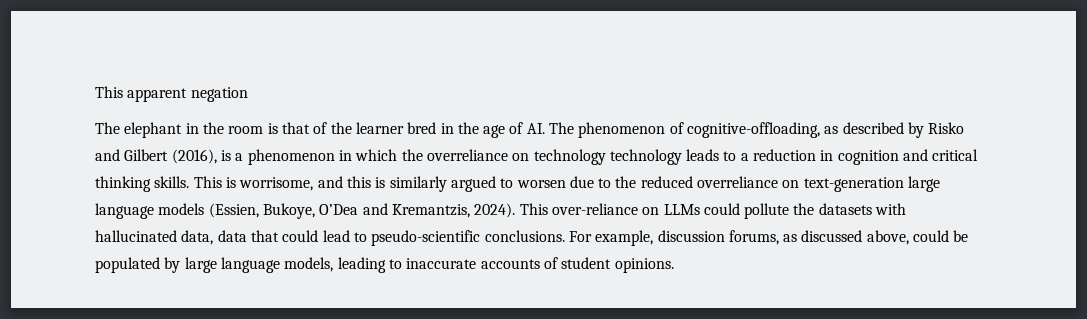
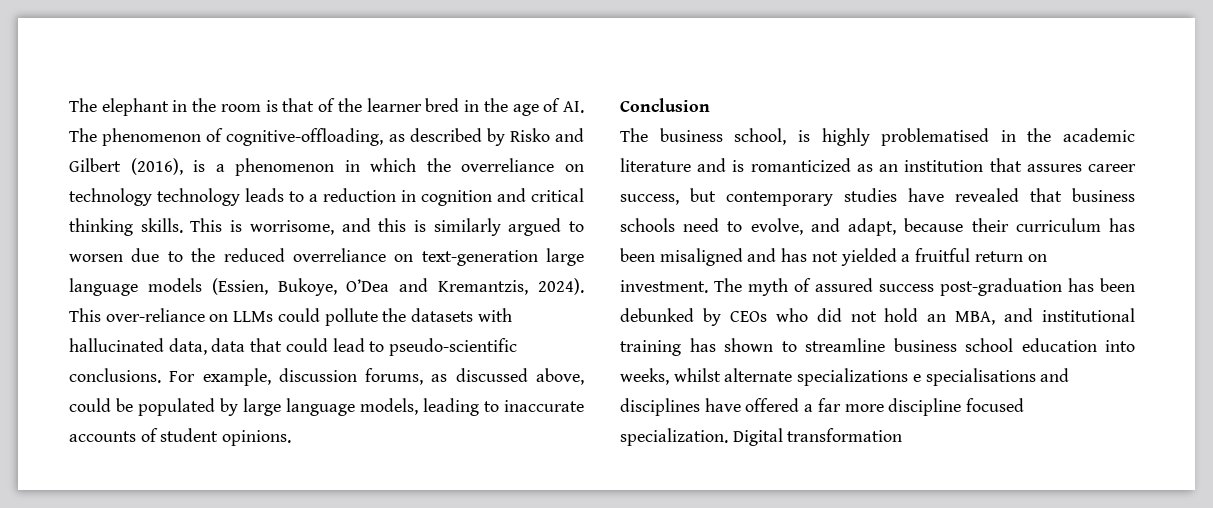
- This apparent negation
+ Conclusion
+ The business school, is highly problematised in the academic literature and is romanticized as an institution that assures career success, but contemporary studies have revealed that business schools need to evolve, and adapt, because their curriculum has been misaligned and has not yielded a fruitful return on investment. The myth of assured success post-graduation has been debunked by CEOs who did not hold an MBA, and institutional training has shown to streamline business school education into weeks, whilst alternate specializations e specialisations and disciplines have offered a far more discipline focused specialization. Digital transformation

